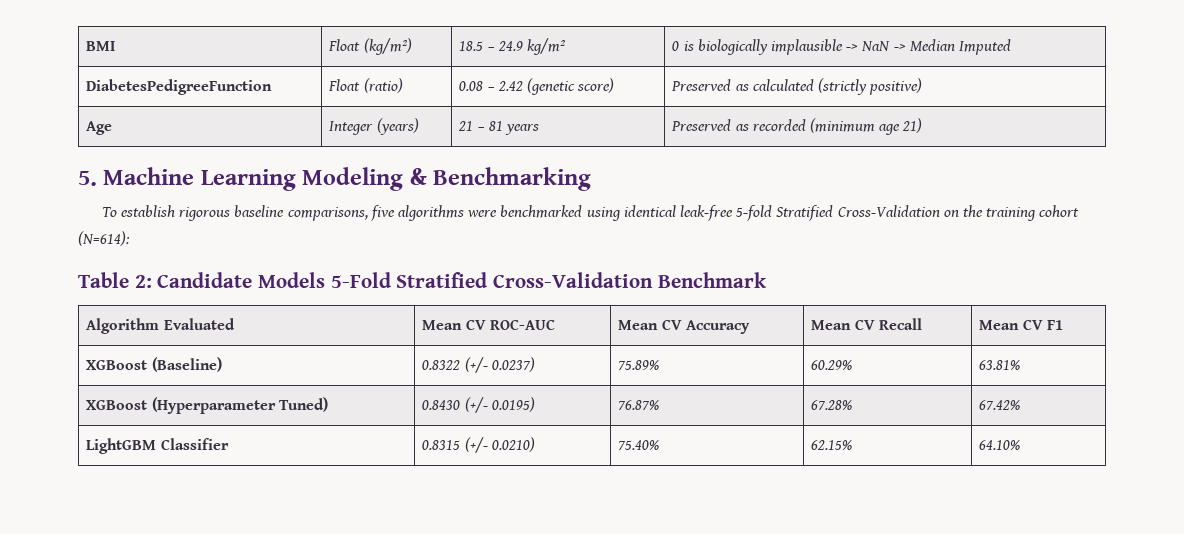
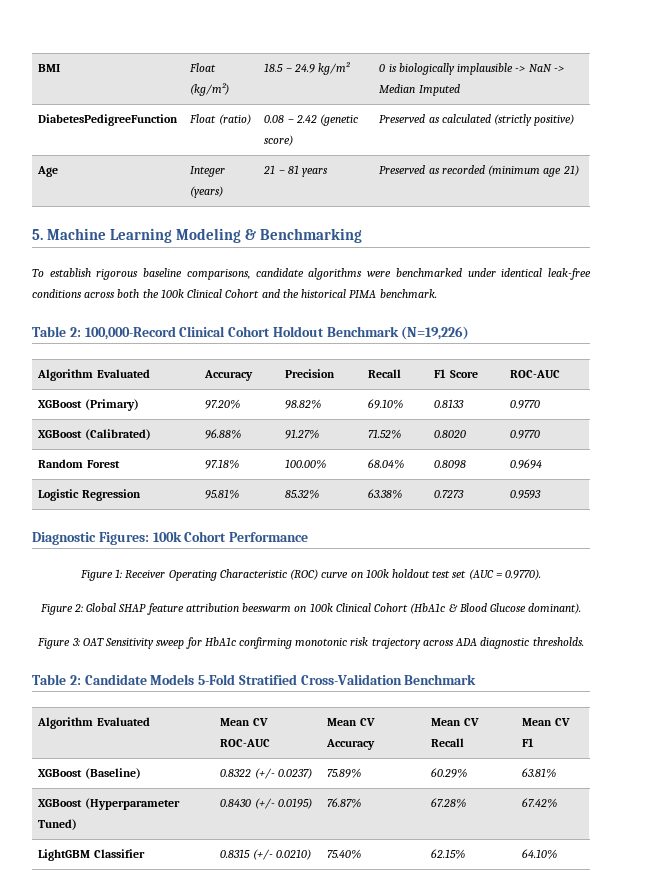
- To establish rigorous baseline comparisons, five algorithms were benchmarked using identical leak-free 5-fold Stratified Cross-Validation on the training cohort (N=614):
+ To establish rigorous baseline comparisons, candidate algorithms were benchmarked under identical leak-free conditions across both the 100k Clinical Cohort and the historical PIMA benchmark.
+ Table 2: 100,000-Record Clinical Cohort Holdout Benchmark (N=19,226)
+ Algorithm Evaluated | Accuracy | Precision | Recall | F1 Score | ROC-AUC
+ XGBoost (Primary) | 97.20% | 98.82% | 69.10% | 0.8133 | 0.9770
+ XGBoost (Calibrated) | 96.88% | 91.27% | 71.52% | 0.8020 | 0.9770
+ Random Forest | 97.18% | 100.00% | 68.04% | 0.8098 | 0.9694
+ Logistic Regression | 95.81% | 85.32% | 63.38% | 0.7273 | 0.9593
+ Diagnostic Figures: 100k Cohort Performance
+ Figure 1: Receiver Operating Characteristic (ROC) curve on 100k holdout test set (AUC = 0.9770).
+ Figure 2: Global SHAP feature attribution beeswarm on 100k Clinical Cohort (HbA1c & Blood Glucose dominant).
+ Figure 3: OAT Sensitivity sweep for HbA1c confirming monotonic risk trajectory across ADA diagnostic thresholds.

